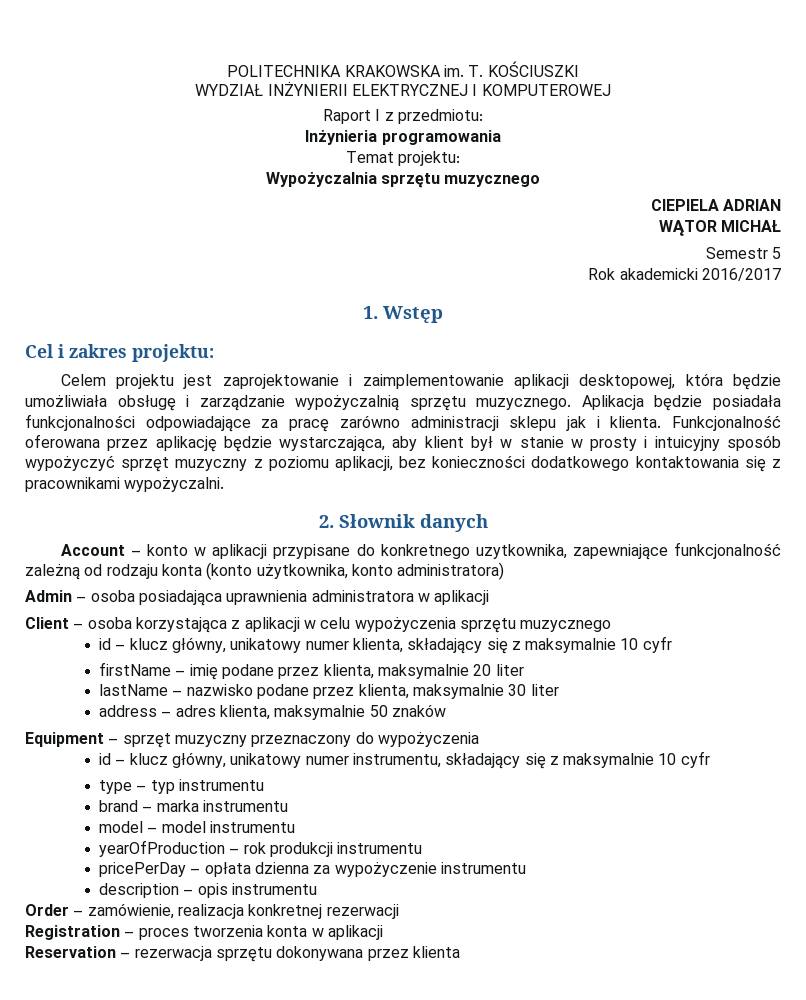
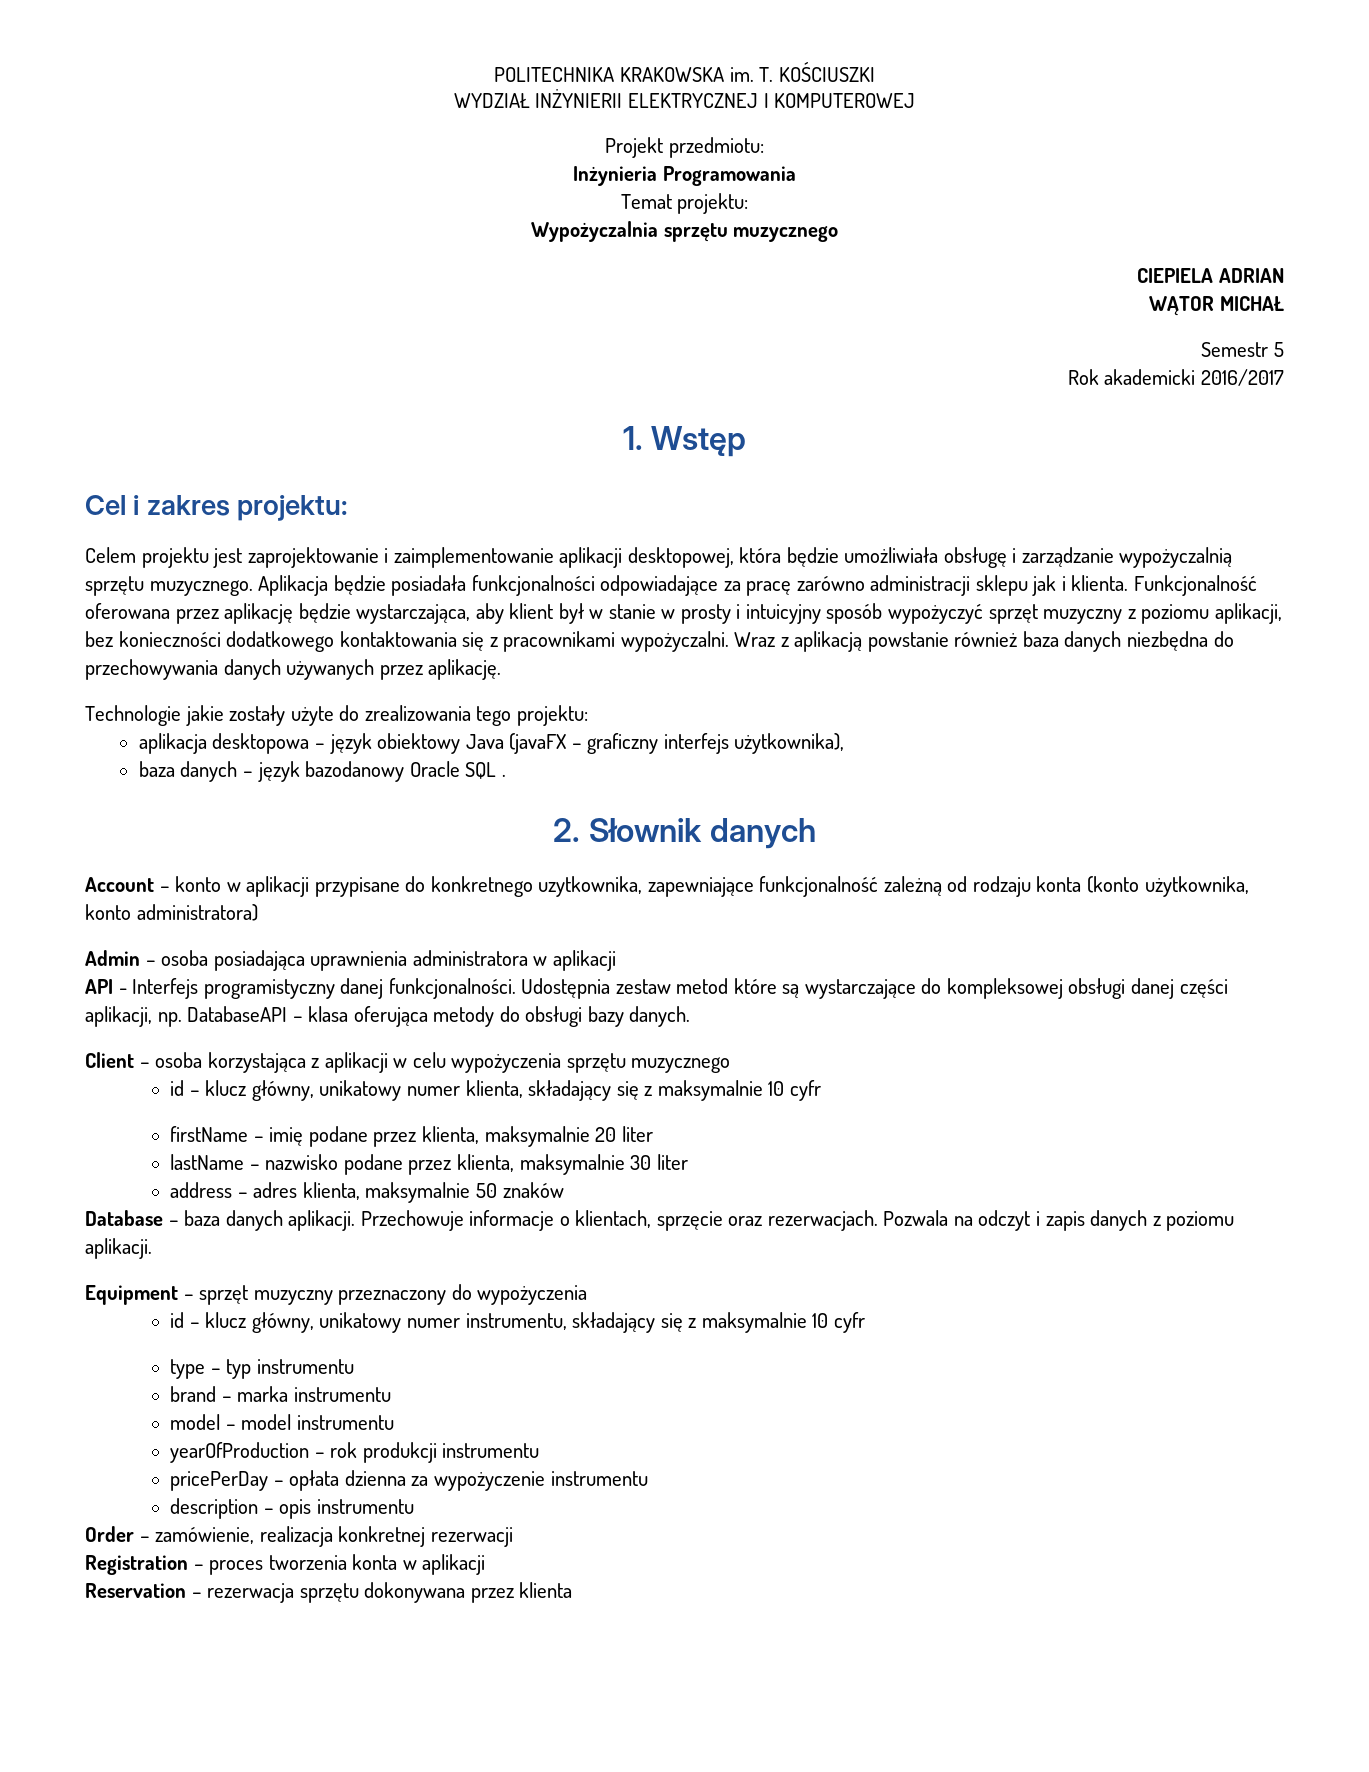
- Raport I z przedmiotu:
+ Projekt przedmiotu:
- Inżynieria programowania
+ Inżynieria Programowania
+ Wraz z aplikacją powstanie również baza danych niezbędna do przechowywania danych używanych przez aplikację.
+ Technologie jakie zostały użyte do zrealizowania tego projektu:
+ aplikacja desktopowa – język obiektowy Java (javaFX – graficzny interfejs użytkownika),
+ baza danych – język bazodanowy Oracle SQL .
+ API - Interfejs programistyczny danej funkcjonalności. Udostępnia zestaw metod które są wystarczające do kompleksowej obsługi danej części aplikacji, np. DatabaseAPI – klasa oferująca metody do obsługi bazy danych.
+ Database – baza danych aplikacji. Przechowuje informacje o klientach, sprzęcie oraz rezerwacjach. Pozwala na odczyt i zapis danych z poziomu aplikacji.

